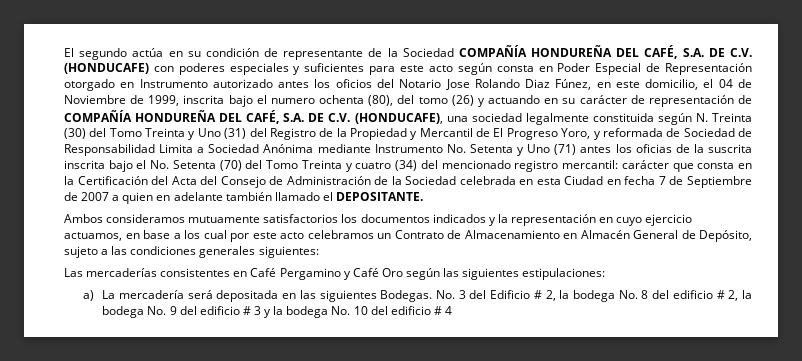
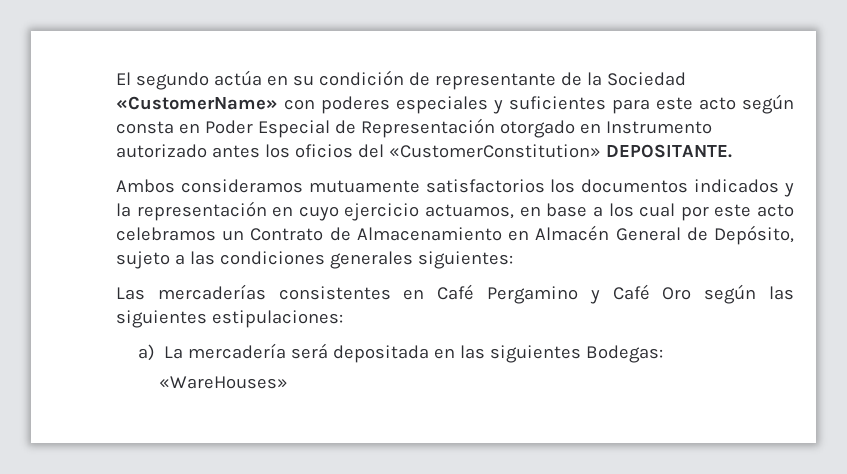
- El segundo actúa en su condición de representante de la Sociedad COMPAÑÍA HONDUREÑA DEL CAFÉ, S.A. DE C.V. (HONDUCAFE) con poderes especiales y suficientes para este acto según consta en Poder Especial de Representación otorgado en Instrumento autorizado antes los oficios del Notario Jose Rolando Diaz Fúnez, en este domicilio, el 04 de Noviembre de 1999, inscrita bajo el numero ochenta (80), del tomo (26) y actuando en su carácter de representación de COMPAÑÍA HONDUREÑA DEL CAFÉ, S.A. DE C.V. (HONDUCAFE), una sociedad legalmente constituida según N. Treinta (30) del Tomo Treinta y Uno (31) del Registro de la Propiedad y Mercantil de El Progreso Yoro, y reformada de Sociedad de Responsabilidad Limita a Sociedad Anónima mediante Instrumento No. Setenta y Uno (71) antes los oficias de la suscrita inscrita bajo el No. Setenta (70) del Tomo Treinta y cuatro (34) del mencionado registro mercantil: carácter que consta en la Certificación del Acta del Consejo de Administración de la Sociedad celebrada en esta Ciudad en fecha 7 de Septiembre de 2007 a quien en adelante también llamado el DEPOSITANTE.
+ El segundo actúa en su condición de representante de la Sociedad «CustomerName» con poderes especiales y suficientes para este acto según consta en Poder Especial de Representación otorgado en Instrumento autorizado antes los oficios del «CustomerConstitution» DEPOSITANTE.
- a) La mercadería será depositada en las siguientes Bodegas. No. 3 del Edificio # 2, la bodega No. 8 del edificio # 2, la bodega No. 9 del edificio # 3 y la bodega No. 10 del edificio # 4
+ a) La mercadería será depositada en las siguientes Bodegas:
+ «WareHouses»

